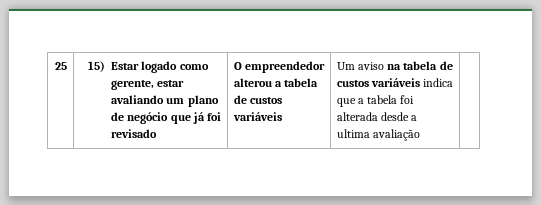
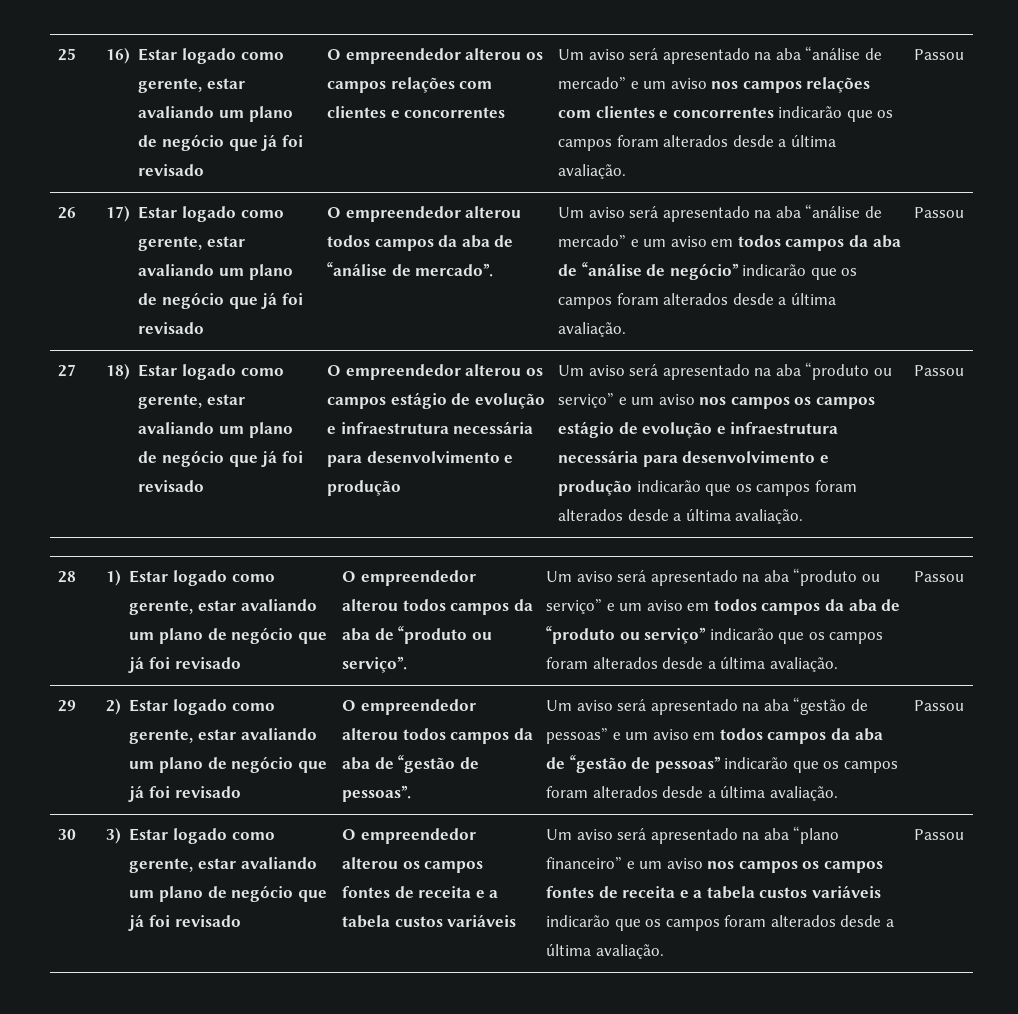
- 15) Estar logado como gerente, estar avaliando um plano de negócio que já foi revisado
+ 16) Estar logado como gerente, estar avaliando um plano de negócio que já foi revisado
- O empreendedor alterou a tabela de custos variáveis
+ O empreendedor alterou os campos relações com clientes e concorrentes | Um aviso será apresentado na aba “análise de mercado” e um aviso nos campos relações com clientes e concorrentes indicarão que os campos foram alterados desde a última avaliação. | Passou
+ 26 | 17) Estar logado como gerente, estar avaliando um plano de negócio que já foi revisado | O empreendedor alterou todos campos da aba de “análise de mercado”. | Um aviso será apresentado na aba “análise de mercado” e um aviso em todos campos da aba de “análise de negócio” indicarão que os campos foram alterados desde a última avaliação. | Passou
+ 27 | 18) Estar logado como gerente, estar avaliando um plano de negócio que já foi revisado | O empreendedor alterou os campos estágio de evolução e infraestrutura necessária para desenvolvimento e produção | Um aviso será apresentado na aba “produto ou serviço” e um aviso nos campos os campos estágio de evolução e infraestrutura necessária para desenvolvimento e produção indicarão que os campos foram alterados desde a última avaliação. | Passou
+ 28 | 1) Estar logado como gerente, estar avaliando um plano de negócio que já foi revisado | O empreendedor alterou todos campos da aba de “produto ou serviço”. | Um aviso será apresentado na aba “produto ou serviço” e um aviso em todos campos da aba de “produto ou serviço” indicarão que os campos foram alterados desde a última avaliação. | Passou
+ 29 | 2) Estar logado como gerente, estar avaliando um plano de negócio que já foi revisado | O empreendedor alterou todos campos da aba de “gestão de pessoas”. | Um aviso será apresentado na aba “gestão de pessoas” e um aviso em todos campos da aba de “gestão de pessoas” indicarão que os campos foram alterados desde a última avaliação. | Passou
+ 30 | 3) Estar logado como gerente, estar avaliando um plano de negócio que já foi revisado | O empreendedor alterou os campos fontes de receita e a tabela custos variáveis
- Um aviso na tabela de custos variáveis indica que a tabela foi alterada desde a ultima avaliação
+ Um aviso será apresentado na aba “plano financeiro” e um aviso nos campos os campos fontes de receita e a tabela custos variáveis indicarão que os campos foram alterados desde a última avaliação. | Passou

